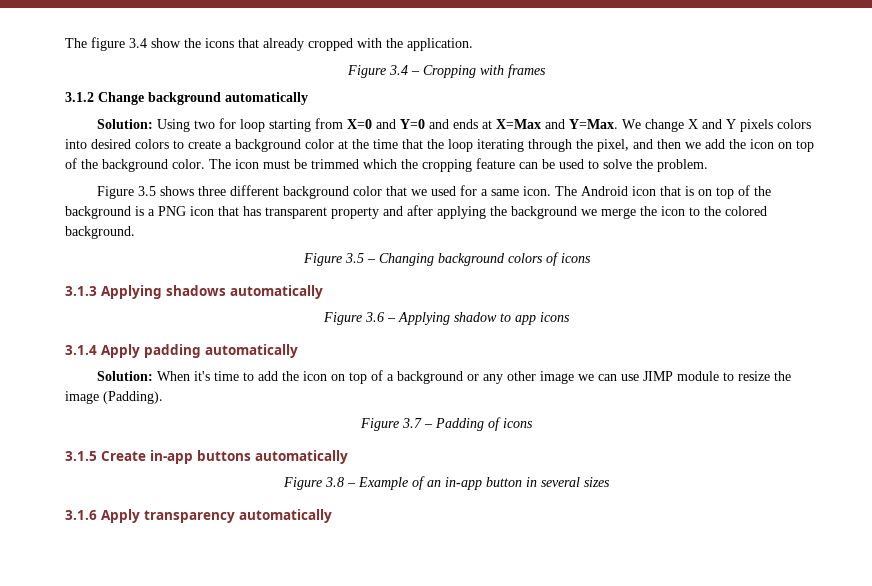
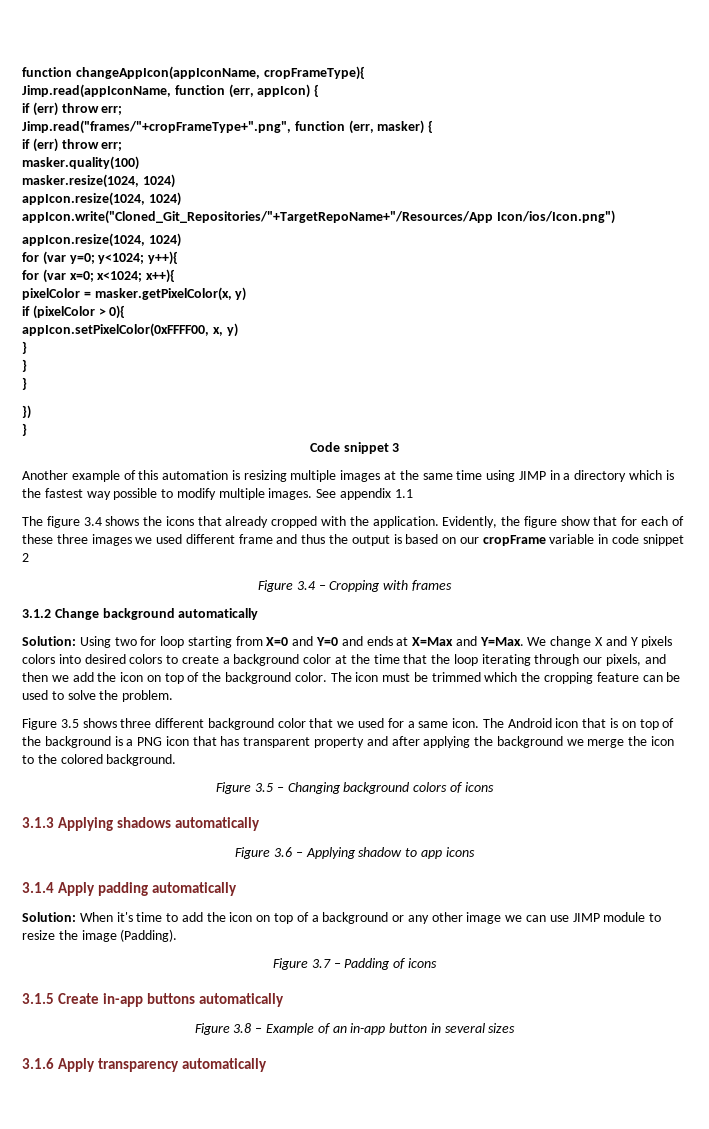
+ function changeAppIcon(appIconName, cropFrameType){
+ Jimp.read(appIconName, function (err, appIcon) {
+ if (err) throw err;
+ Jimp.read("frames/"+cropFrameType+".png", function (err, masker) {
+ if (err) throw err;
+ masker.quality(100)
+ masker.resize(1024, 1024)
+ appIcon.resize(1024, 1024)
+ appIcon.write("Cloned_Git_Repositories/"+TargetRepoName+"/Resources/App Icon/ios/Icon.png")
+ appIcon.resize(1024, 1024)
+ for (var y=0; y<1024; y++){
+ for (var x=0; x<1024; x++){
+ pixelColor = masker.getPixelColor(x, y)
+ if (pixelColor > 0){
+ appIcon.setPixelColor(0xFFFF00, x, y)
+ }
+ }
+ }
+ })
+ }
+ Code snippet 3
+ Another example of this automation is resizing multiple images at the same time using JIMP in a directory which is the fastest way possible to modify multiple images. See appendix 1.1
- The figure 3.4 show the icons that already cropped with the application.
+ The figure 3.4 shows the icons that already cropped with the application. Evidently, the figure show that for each of these three images we used different frame and thus the output is based on our cropFrame variable in code snippet 2
- We change X and Y pixels colors into desired colors to create a background color at the time that the loop iterating through the pixel, and then we add the icon on top of the background color.
+ We change X and Y pixels colors into desired colors to create a background color at the time that the loop iterating through our pixels, and then we add the icon on top of the background color.

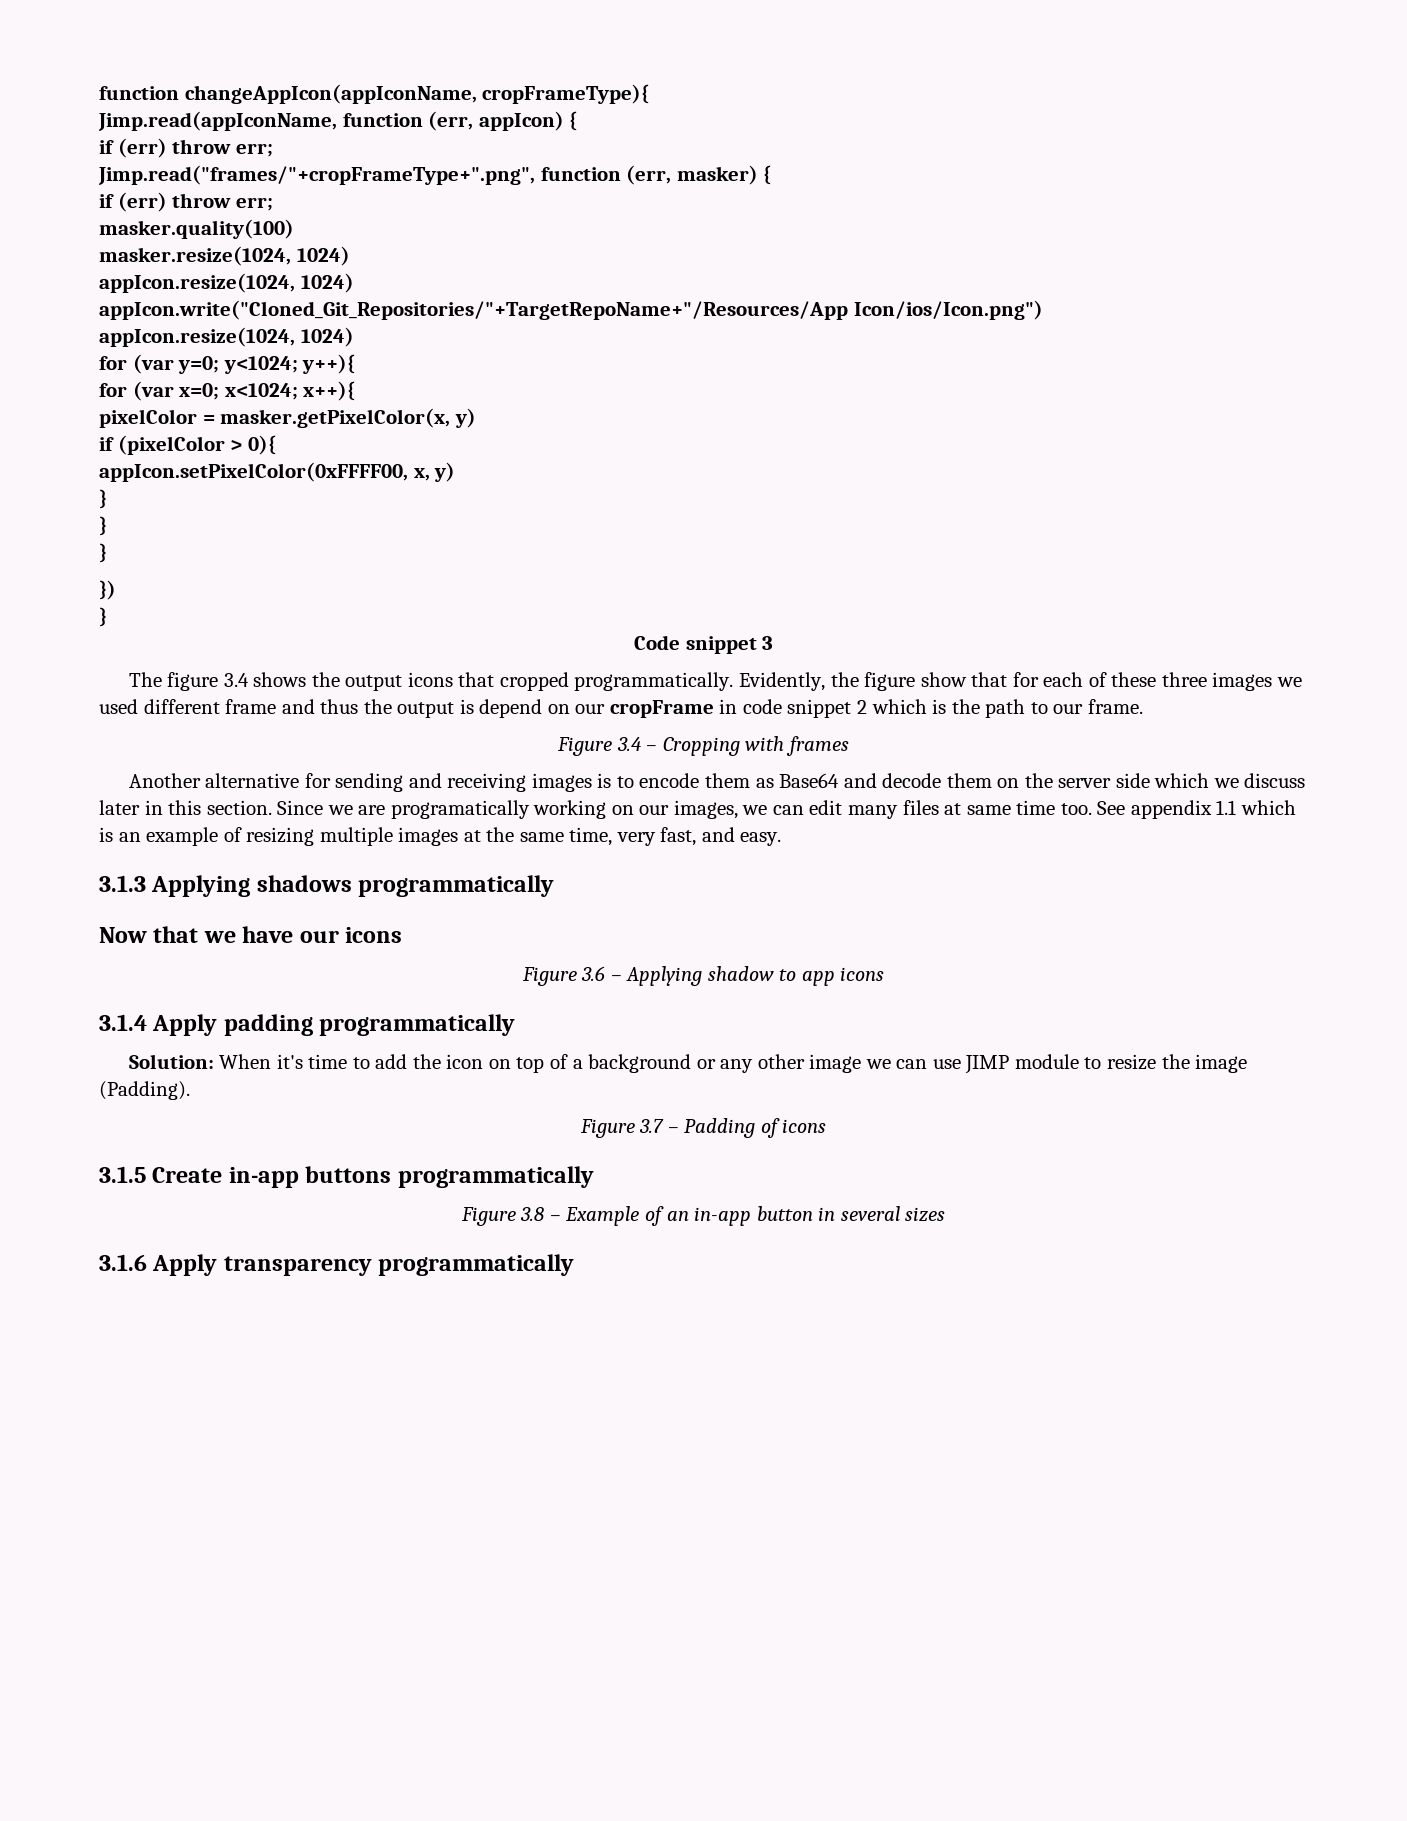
- Another example of this automation is resizing multiple images at the same time using JIMP in a directory which is the fastest way possible to modify multiple images. See appendix 1.1
- The figure 3.4 shows the icons that already cropped with the application.
+ The figure 3.4 shows the output icons that cropped programmatically.
- Evidently, the figure show that for each of these three images we used different frame and thus the output is based on our cropFrame variable in code snippet 2
+ Evidently, the figure show that for each of these three images we used different frame and thus the output is depend on our cropFrame in code snippet 2 which is the path to our frame.
- 3.1.2 Change background automatically
- Solution: Using two for loop starting from X=0 and Y=0 and ends at X=Max and Y=Max. We change X and Y pixels colors into desired colors to create a background color at the time that the loop iterating through our pixels, and then we add the icon on top of the background color. The icon must be trimmed which the cropping feature can be used to solve the problem.
- Figure 3.5 shows three different background color that we used for a same icon. The Android icon that is on top of the background is a PNG icon that has transparent property and after applying the background we merge the icon to the colored background.
- Figure 3.5 – Changing background colors of icons
- 3.1.3 Applying shadows automatically
+ Another alternative for sending and receiving images is to encode them as Base64 and decode them on the server side which we discuss later in this section. Since we are programatically working on our images, we can edit many files at same time too. See appendix 1.1 which is an example of resizing multiple images at the same time, very fast, and easy.
+ 3.1.3 Applying shadows programmatically
+ Now that we have our icons
- 3.1.4 Apply padding automatically
+ 3.1.4 Apply padding programmatically
- 3.1.5 Create in-app buttons automatically
+ 3.1.5 Create in-app buttons programmatically
- 3.1.6 Apply transparency automatically
+ 3.1.6 Apply transparency programmatically

